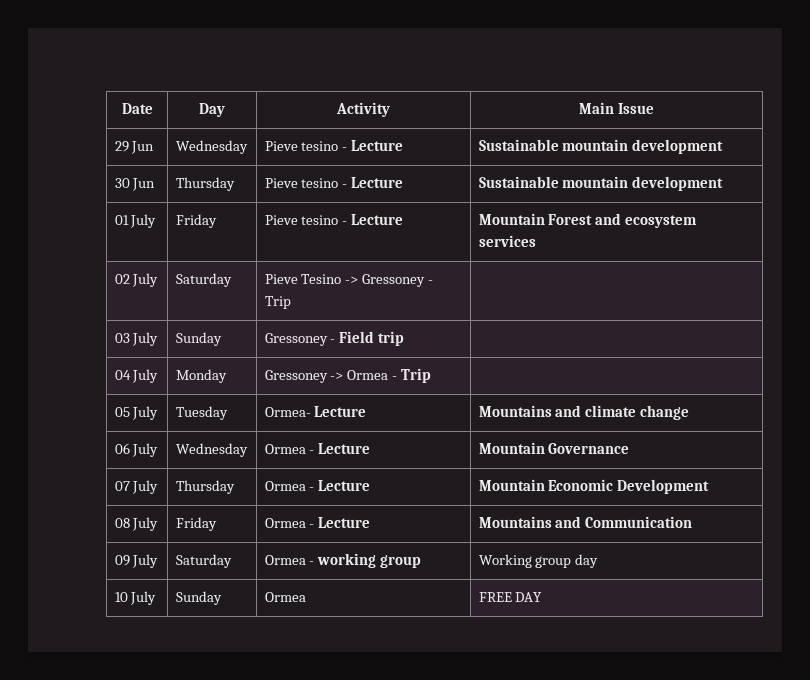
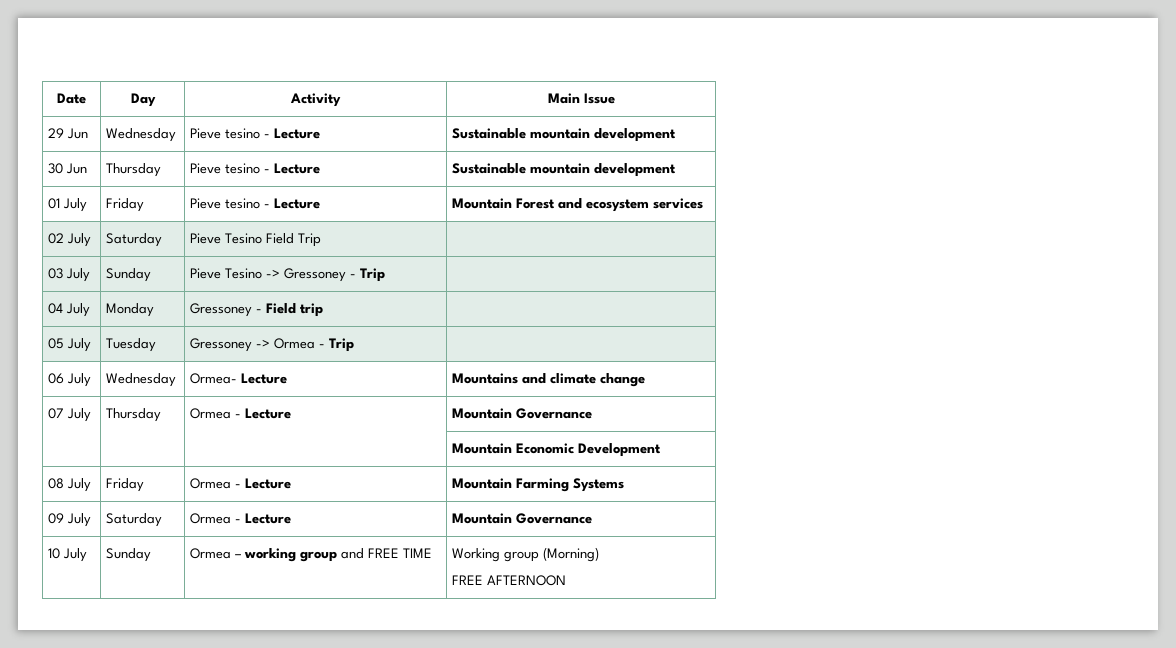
- 02 July | Saturday | Pieve Tesino -> Gressoney - Trip |
+ 02 July | Saturday | Pieve Tesino Field Trip |
- 03 July | Sunday | Gressoney - Field trip |
- 04 July | Monday | Gressoney -> Ormea - Trip |
+ 03 July | Sunday | Pieve Tesino -> Gressoney - Trip |
+ 04 July | Monday | Gressoney - Field trip |
+ 05 July | Tuesday | Gressoney -> Ormea - Trip |
- 05 July | Tuesday | Ormea- Lecture | Mountains and climate change
+ 06 July | Wednesday | Ormea- Lecture | Mountains and climate change
- 06 July | Wednesday | Ormea - Lecture | Mountain Governance
- 07 July | Thursday | Ormea - Lecture | Mountain Economic Development
+ 07 July | Thursday | Ormea - Lecture | Mountain Governance
+ | | | Mountain Economic Development
- 08 July | Friday | Ormea - Lecture | Mountains and Communication
+ 08 July | Friday | Ormea - Lecture | Mountain Farming Systems
- 09 July | Saturday | Ormea - working group | Working group day
+ 09 July | Saturday | Ormea - Lecture | Mountain Governance
- 10 July | Sunday | Ormea | FREE DAY
+ 10 July | Sunday | Ormea – working group and FREE TIME | Working group (Morning)
+ FREE AFTERNOON

